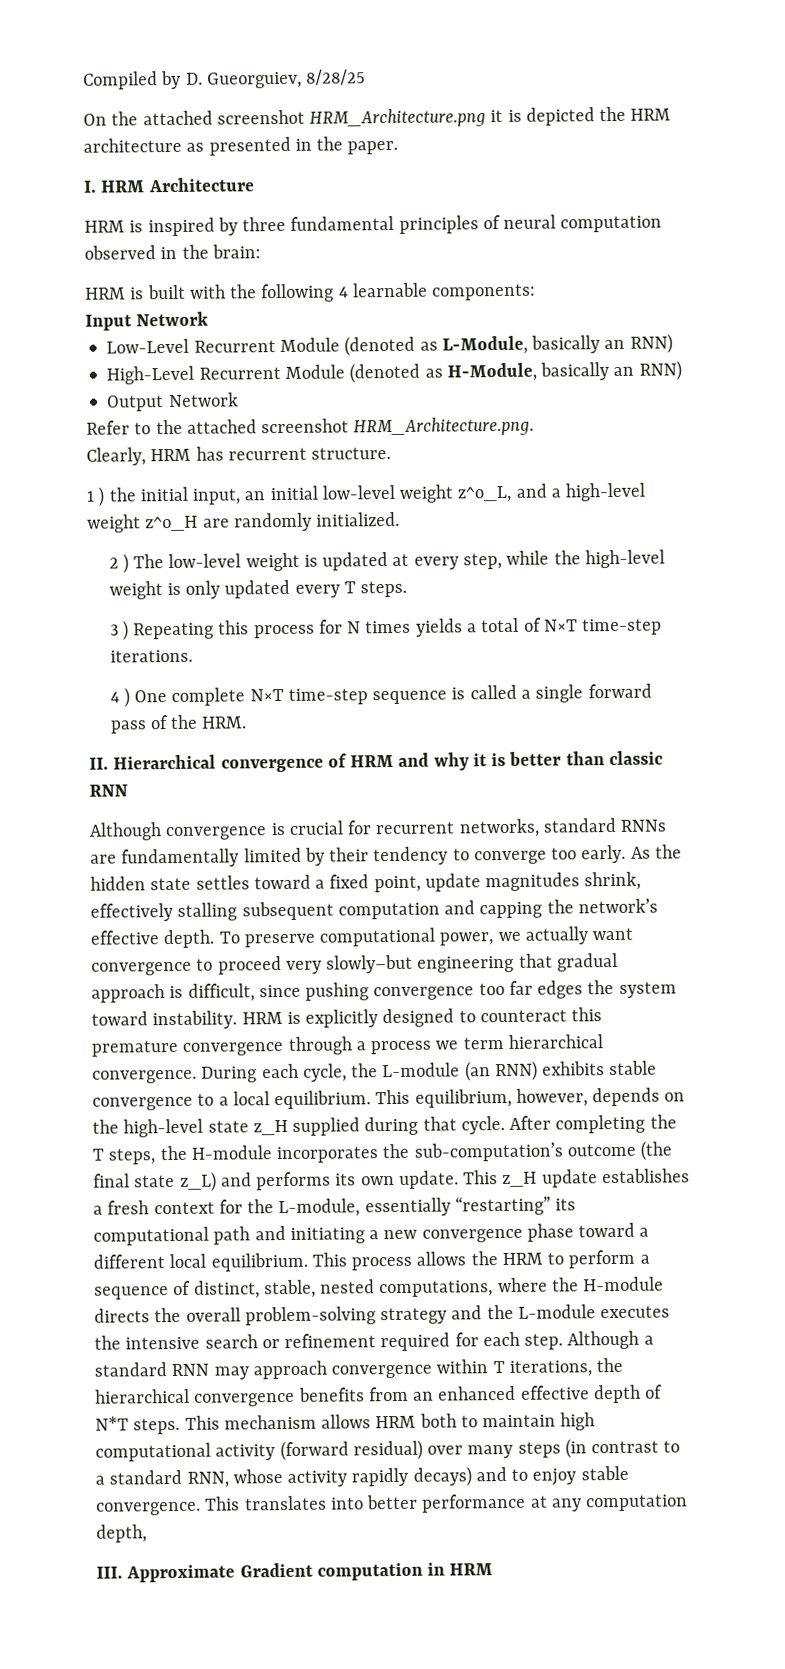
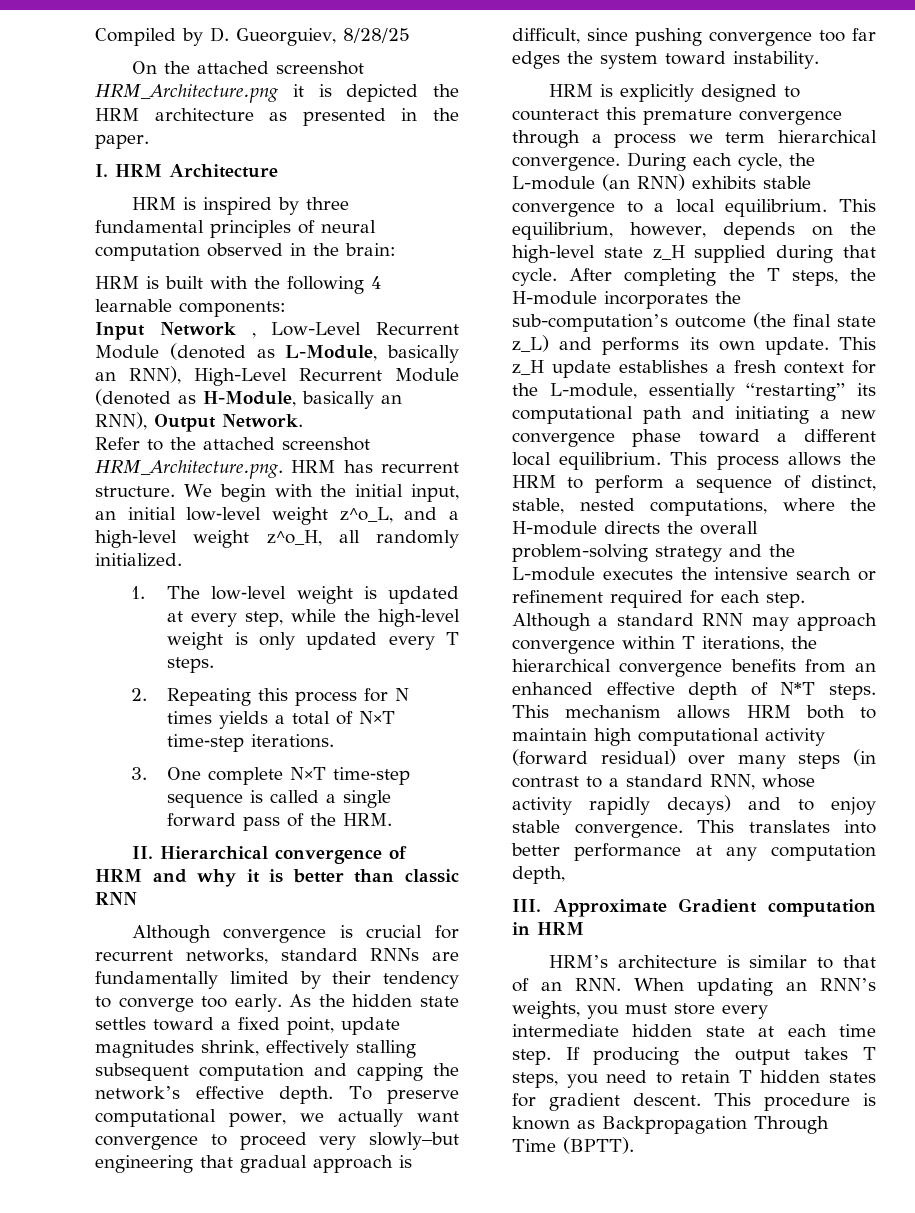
- Input Network
- Low-Level Recurrent Module (denoted as L-Module, basically an RNN)
- High-Level Recurrent Module (denoted as H-Module, basically an RNN)
- Output Network
+ Input Network , Low-Level Recurrent Module (denoted as L-Module, basically an RNN), High-Level Recurrent Module (denoted as H-Module, basically an RNN), Output Network.
- Refer to the attached screenshot HRM_Architecture.png.
- Clearly, HRM has recurrent structure.
- 1 ) the initial input, an initial low‐level weight z^o_L, and a high‐level weight z^o_H are randomly initialized.
+ Refer to the attached screenshot HRM_Architecture.png. HRM has recurrent structure. We begin with the initial input, an initial low‐level weight z^o_L, and a high‐level weight z^o_H, all randomly initialized.
- 2 ) The low‐level weight is updated at every step, while the high‐level weight is only updated every T steps.
+ 1. The low‐level weight is updated at every step, while the high‐level weight is only updated every T steps.
- 3 ) Repeating this process for N times yields a total of N×T time‐step iterations.
+ 2. Repeating this process for N times yields a total of N×T time‐step iterations.
- 4 ) One complete N×T time‐step sequence is called a single forward pass of the HRM.
+ 3. One complete N×T time‐step sequence is called a single forward pass of the HRM.
- To preserve computational power, we actually want convergence to proceed very slowly–but engineering that gradual approach is difficult, since pushing convergence too far edges the system toward instability. HRM is explicitly designed to counteract this premature convergence through a process we term hierarchical convergence.
+ To preserve computational power, we actually want convergence to proceed very slowly–but engineering that gradual approach is difficult, since pushing convergence too far edges the system toward instability.
+ HRM is explicitly designed to counteract this premature convergence through a process we term hierarchical convergence.
+ HRM’s architecture is similar to that of an RNN. When updating an RNN’s weights, you must store every intermediate hidden state at each time step. If producing the output takes T steps, you need to retain T hidden states for gradient descent. This procedure is known as Backpropagation Through Time (BPTT).

